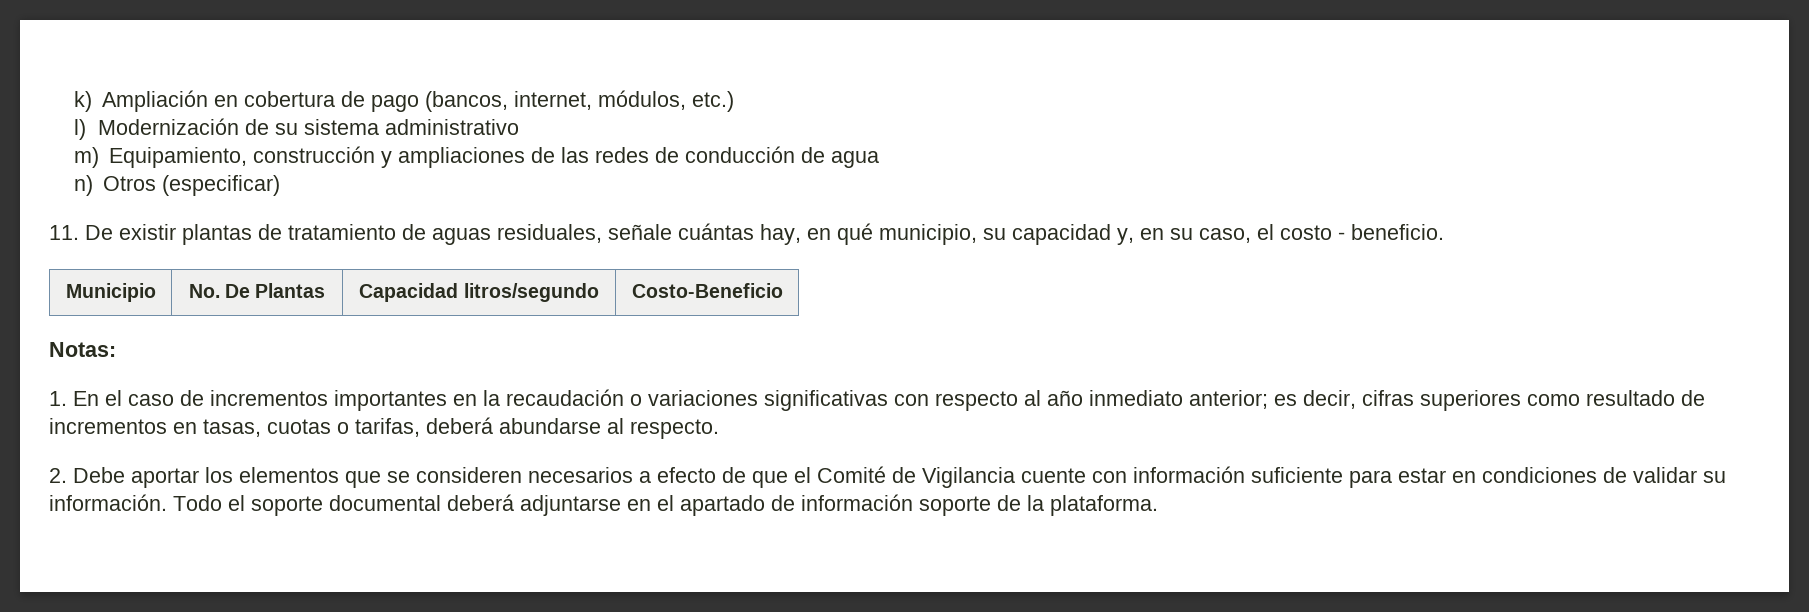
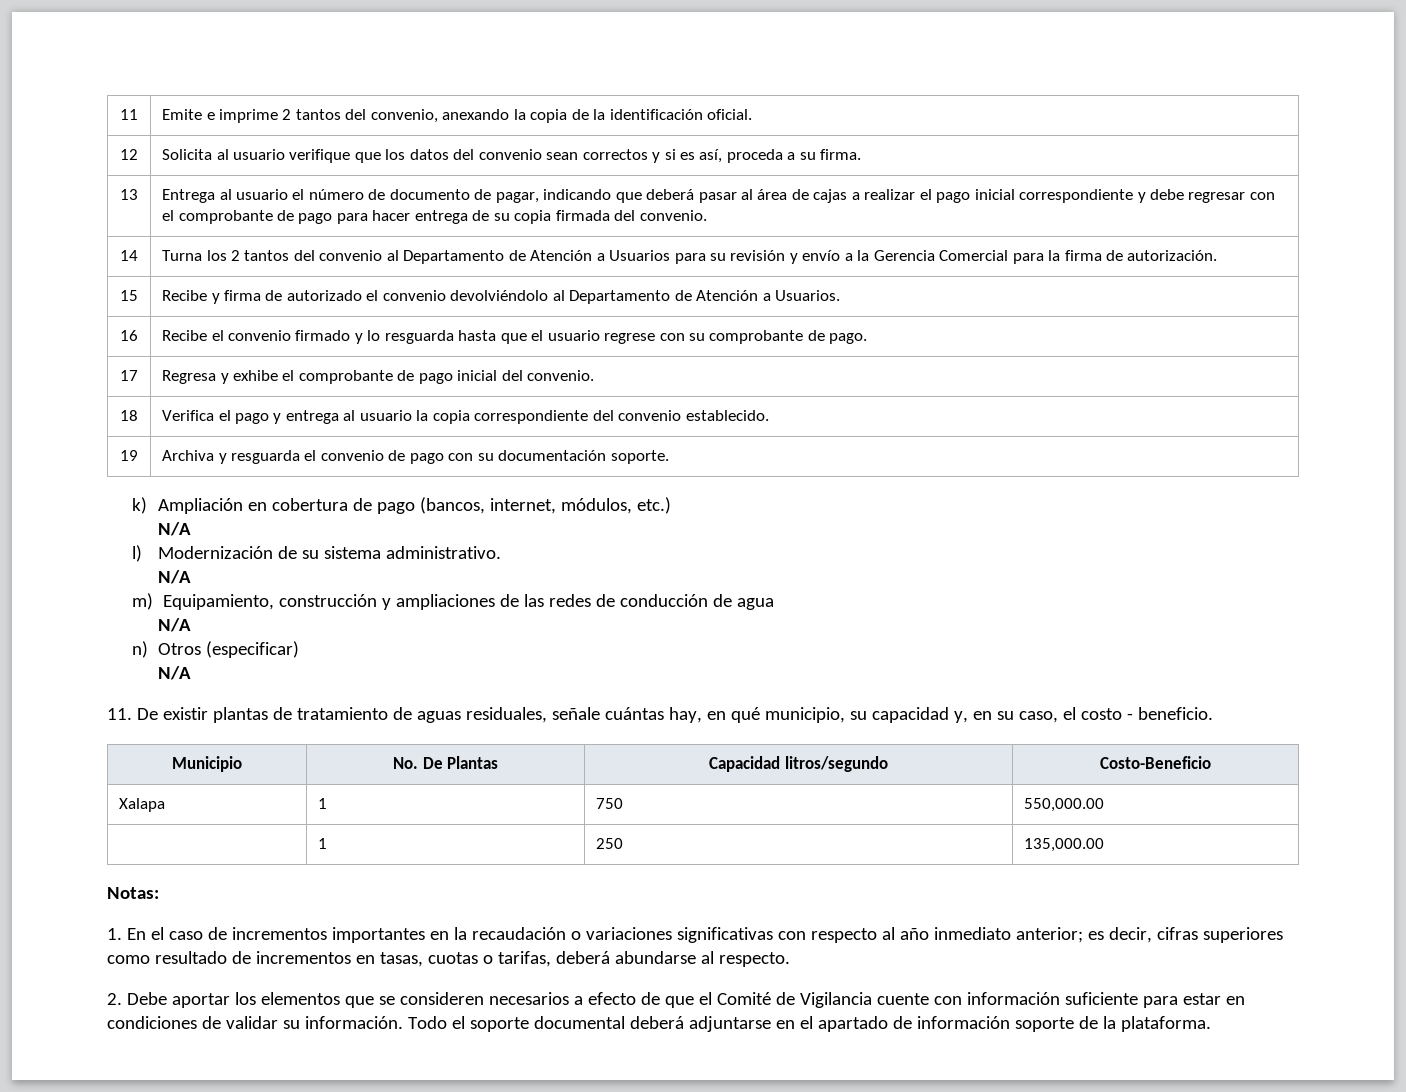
+ 11 | Emite e imprime 2 tantos del convenio, anexando la copia de la identificación oficial.
+ 12 | Solicita al usuario verifique que los datos del convenio sean correctos y si es así, proceda a su firma.
+ 13 | Entrega al usuario el número de documento de pagar, indicando que deberá pasar al área de cajas a realizar el pago inicial correspondiente y debe regresar con el comprobante de pago para hacer entrega de su copia firmada del convenio.
+ 14 | Turna los 2 tantos del convenio al Departamento de Atención a Usuarios para su revisión y envío a la Gerencia Comercial para la firma de autorización.
+ 15 | Recibe y firma de autorizado el convenio devolviéndolo al Departamento de Atención a Usuarios.
+ 16 | Recibe el convenio firmado y lo resguarda hasta que el usuario regrese con su comprobante de pago.
+ 17 | Regresa y exhibe el comprobante de pago inicial del convenio.
+ 18 | Verifica el pago y entrega al usuario la copia correspondiente del convenio establecido.
+ 19 | Archiva y resguarda el convenio de pago con su documentación soporte.
  k) Ampliación en cobertura de pago (bancos, internet, módulos, etc.)
+ N/A
- l) Modernización de su sistema administrativo
+ l) Modernización de su sistema administrativo.
+ N/A
  m) Equipamiento, construcción y ampliaciones de las redes de conducción de agua
+ N/A
  n) Otros (especificar)
+ N/A
+ Xalapa | 1 | 750 | 550,000.00
+ | 1 | 250 | 135,000.00

